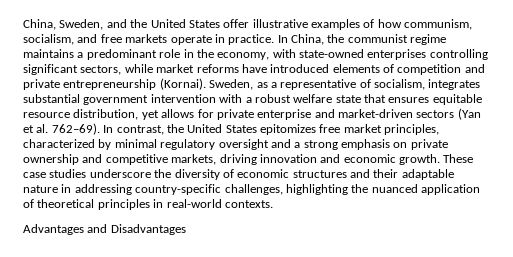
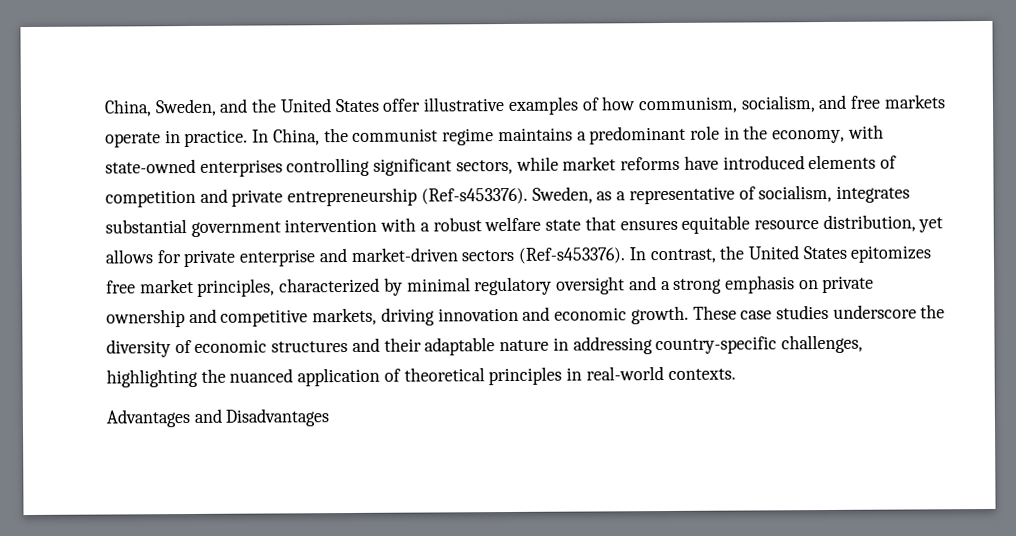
- In China, the communist regime maintains a predominant role in the economy, with state-owned enterprises controlling significant sectors, while market reforms have introduced elements of competition and private entrepreneurship (Kornai).
+ In China, the communist regime maintains a predominant role in the economy, with state-owned enterprises controlling significant sectors, while market reforms have introduced elements of competition and private entrepreneurship (Ref-s453376).
- Sweden, as a representative of socialism, integrates substantial government intervention with a robust welfare state that ensures equitable resource distribution, yet allows for private enterprise and market-driven sectors (Yan et al. 762–69).
+ Sweden, as a representative of socialism, integrates substantial government intervention with a robust welfare state that ensures equitable resource distribution, yet allows for private enterprise and market-driven sectors (Ref-s453376).

